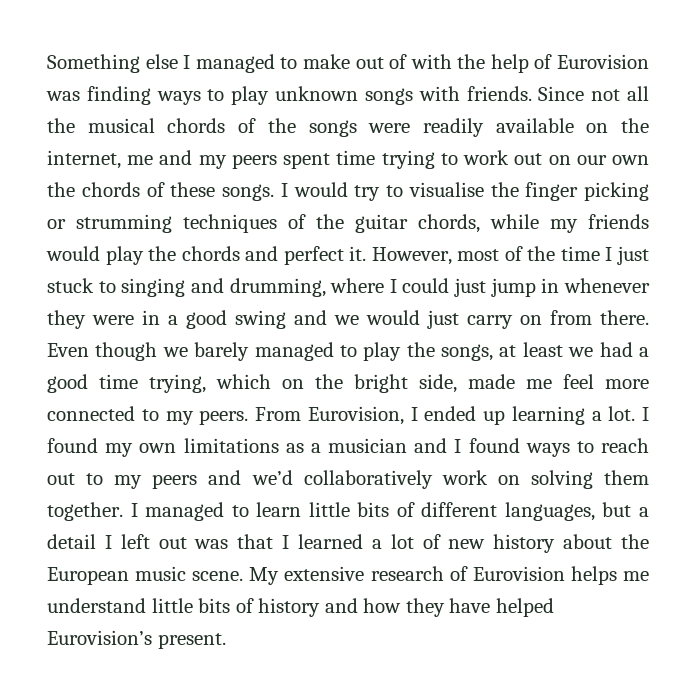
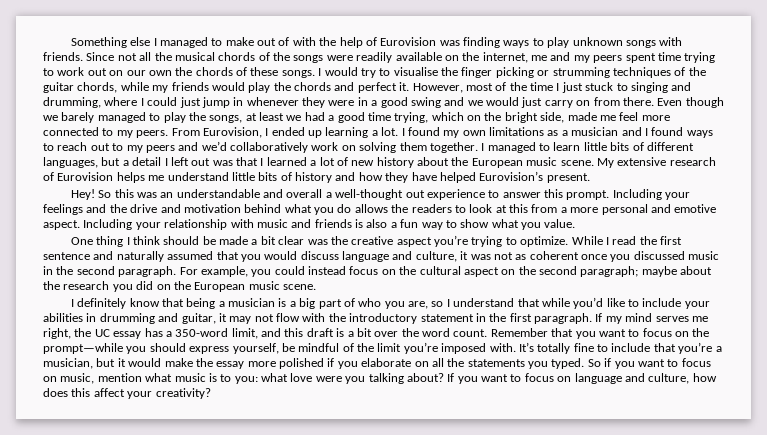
+ Hey! So this was an understandable and overall a well-thought out experience to answer this prompt. Including your feelings and the drive and motivation behind what you do allows the readers to look at this from a more personal and emotive aspect. Including your relationship with music and friends is also a fun way to show what you value.
+ One thing I think should be made a bit clear was the creative aspect you’re trying to optimize. While I read the first sentence and naturally assumed that you would discuss language and culture, it was not as coherent once you discussed music in the second paragraph. For example, you could instead focus on the cultural aspect on the second paragraph; maybe about the research you did on the European music scene.
+ I definitely know that being a musician is a big part of who you are, so I understand that while you’d like to include your abilities in drumming and guitar, it may not flow with the introductory statement in the first paragraph. If my mind serves me right, the UC essay has a 350-word limit, and this draft is a bit over the word count. Remember that you want to focus on the prompt—while you should express yourself, be mindful of the limit you’re imposed with. It’s totally fine to include that you’re a musician, but it would make the essay more polished if you elaborate on all the statements you typed. So if you want to focus on music, mention what music is to you: what love were you talking about? If you want to focus on language and culture, how does this affect your creativity?

